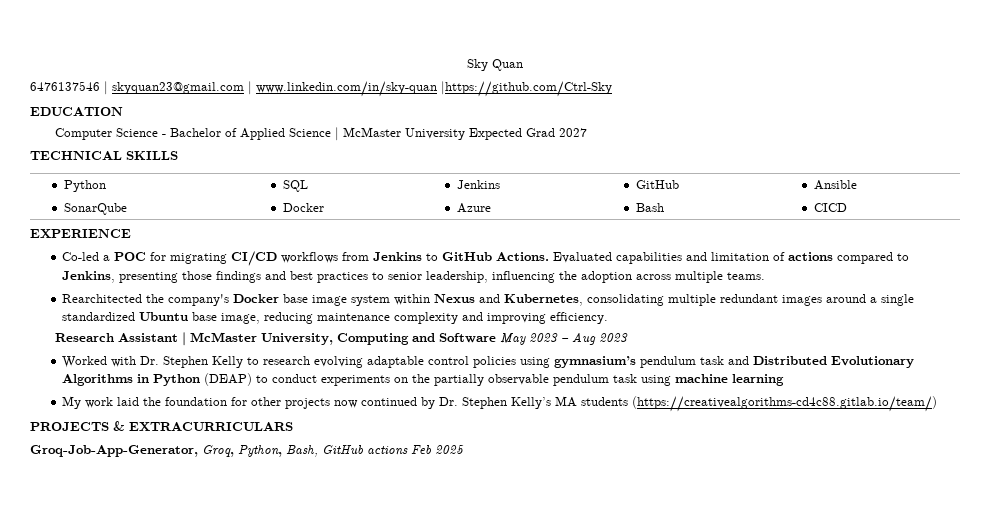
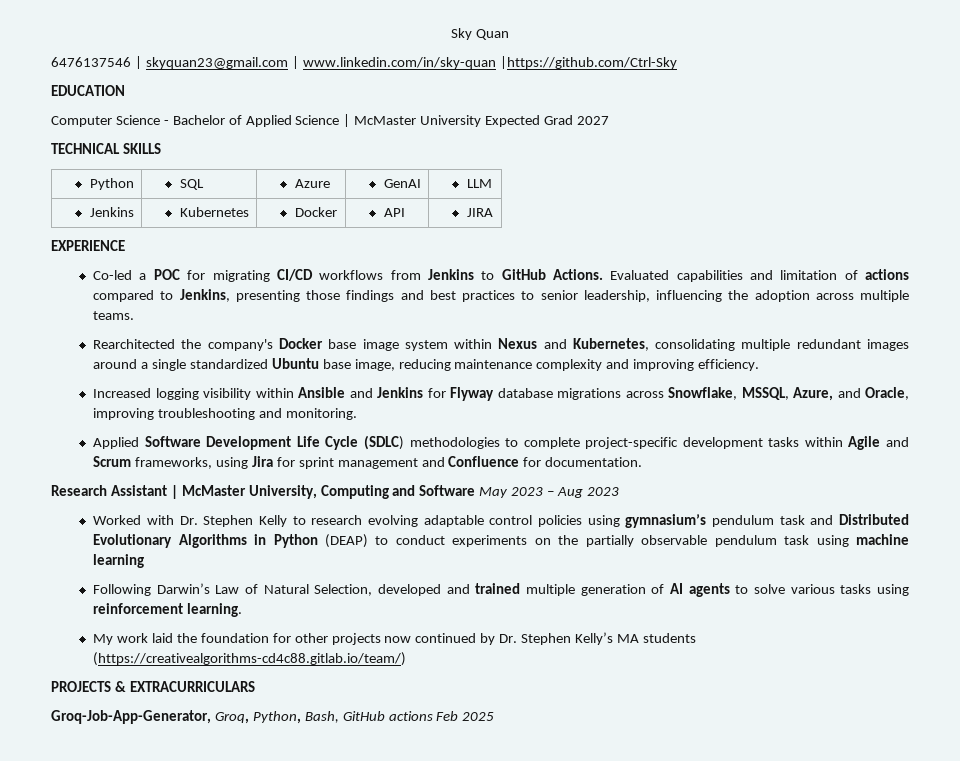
- Python | SQL | Jenkins | GitHub | Ansible
- SonarQube | Docker | Azure | Bash | CICD
+ Python | SQL | Azure | GenAI | LLM
+ Jenkins | Kubernetes | Docker | API | JIRA
+ Increased logging visibility within Ansible and Jenkins for Flyway database migrations across Snowflake, MSSQL, Azure, and Oracle, improving troubleshooting and monitoring.
+ Applied Software Development Life Cycle (SDLC) methodologies to complete project-specific development tasks within Agile and Scrum frameworks, using Jira for sprint management and Confluence for documentation.
+ Following Darwin’s Law of Natural Selection, developed and trained multiple generation of AI agents to solve various tasks using reinforcement learning.

